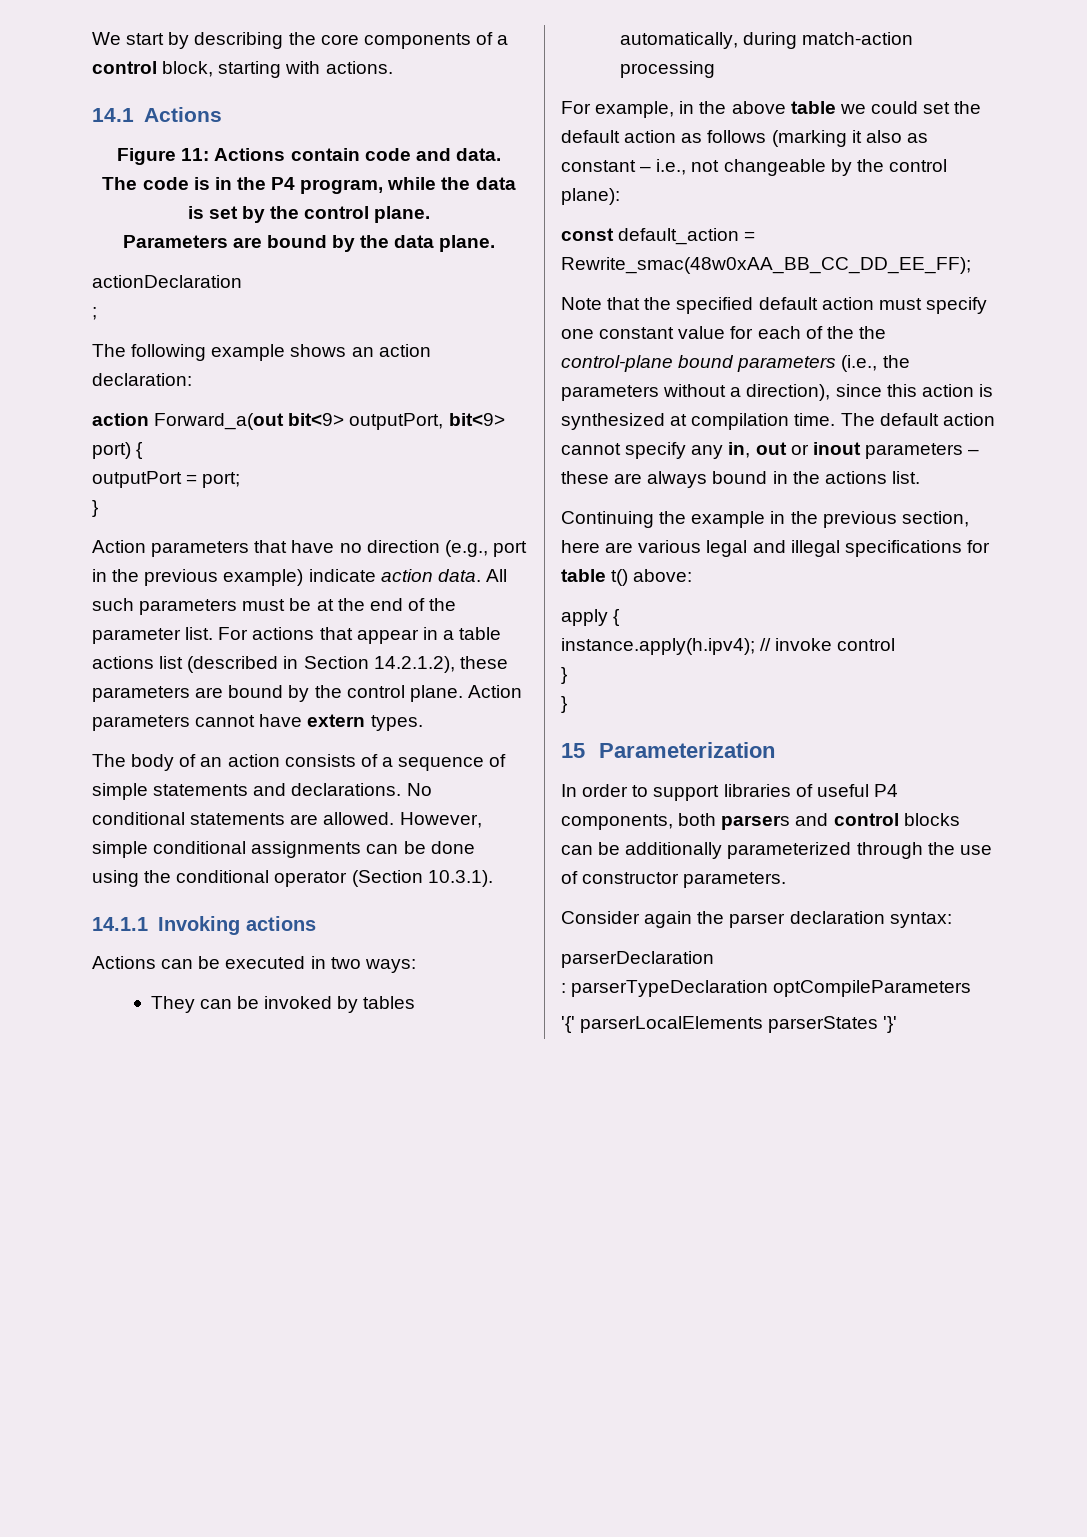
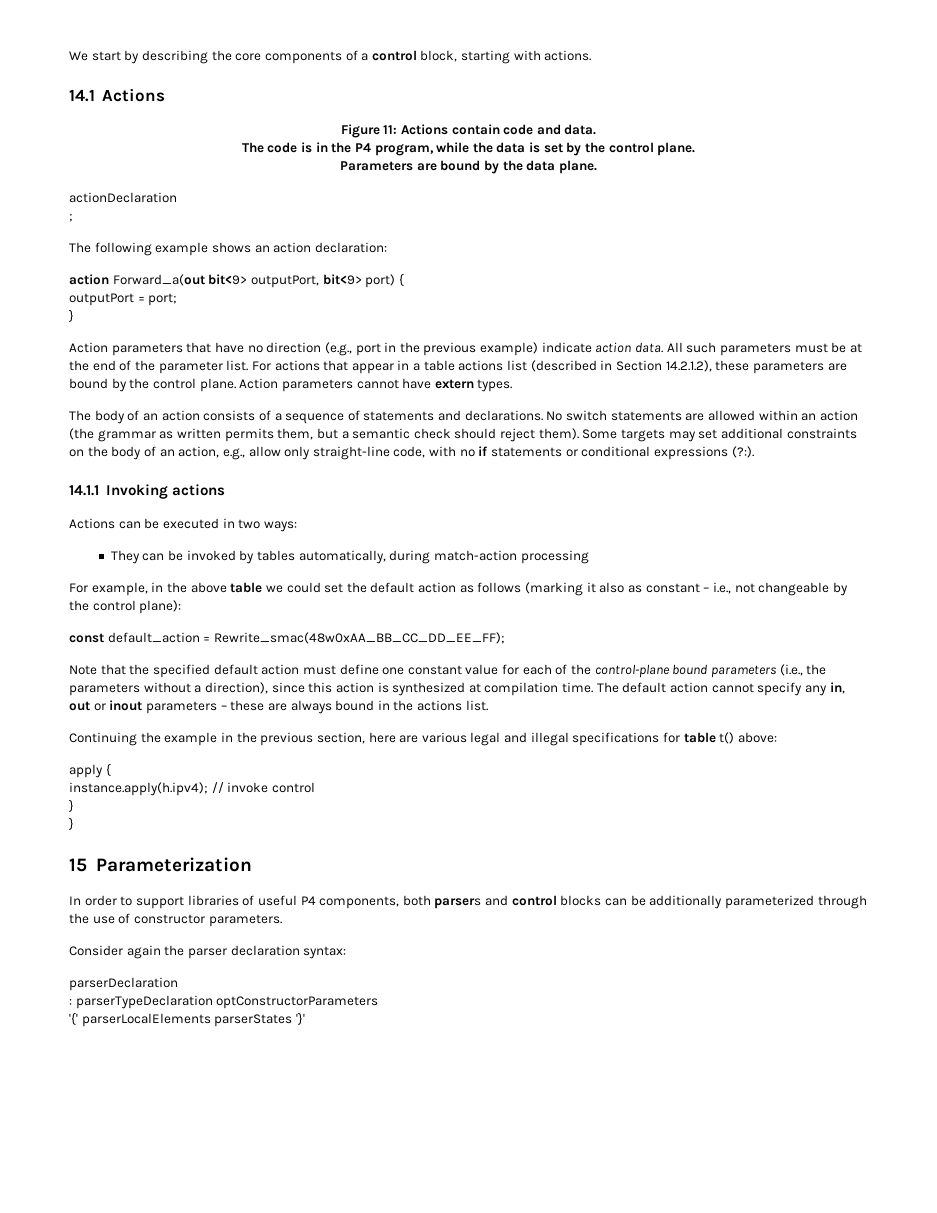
- The body of an action consists of a sequence of simple statements and declarations.
+ The body of an action consists of a sequence of statements and declarations.
- No conditional statements are allowed. However, simple conditional assignments can be done using the conditional operator (Section 10.3.1).
+ No switch statements are allowed within an action (the grammar as written permits them, but a semantic check should reject them). Some targets may set additional constraints on the body of an action, e.g., allow only straight-line code, with no if statements or conditional expressions (?:).
- Note that the specified default action must specify one constant value for each of the the control-plane bound parameters (i.e., the parameters without a direction), since this action is synthesized at compilation time.
+ Note that the specified default action must define one constant value for each of the control-plane bound parameters (i.e., the parameters without a direction), since this action is synthesized at compilation time.
- : parserTypeDeclaration optCompileParameters
+ : parserTypeDeclaration optConstructorParameters

